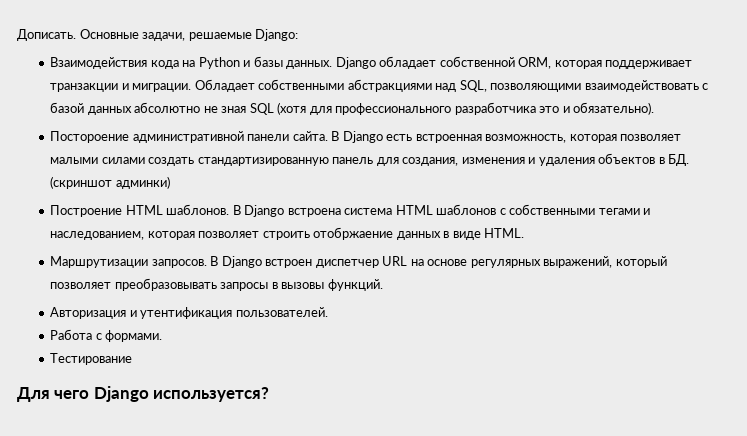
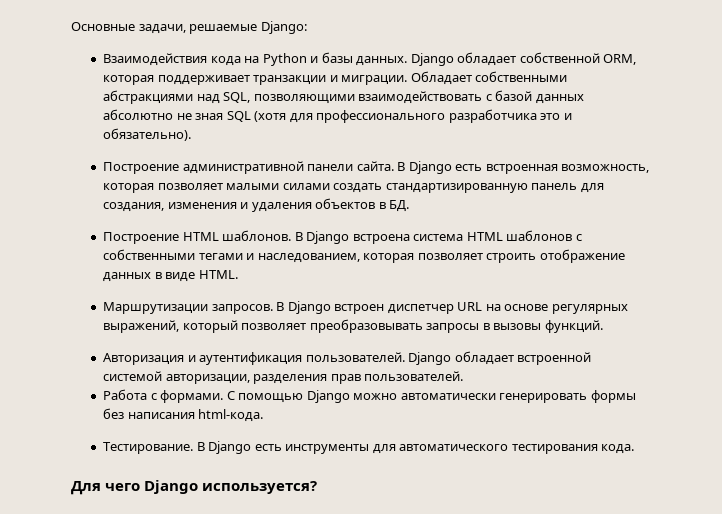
- Дописать.
- Постороение административной панели сайта.
+ Построение административной панели сайта.
- В Django есть встроенная возможность, которая позволяет малыми силами создать стандартизированную панель для создания, изменения и удаления объектов в БД. (скриншот админки)
+ В Django есть встроенная возможность, которая позволяет малыми силами создать стандартизированную панель для создания, изменения и удаления объектов в БД.
- В Django встроена система HTML шаблонов с собственными тегами и наследованием, которая позволяет строить отобржаение данных в виде HTML.
+ В Django встроена система HTML шаблонов с собственными тегами и наследованием, которая позволяет строить отображение данных в виде HTML.
- Авторизация и утентификация пользователей.
- Работа с формами.
- Тестирование
+ Авторизация и аутентификация пользователей. Django обладает встроенной системой авторизации, разделения прав пользователей.
+ Работа с формами. C помощью Django можно автоматически генерировать формы без написания html-кода.
+ Тестирование. В Django есть инструменты для автоматического тестирования кода.

